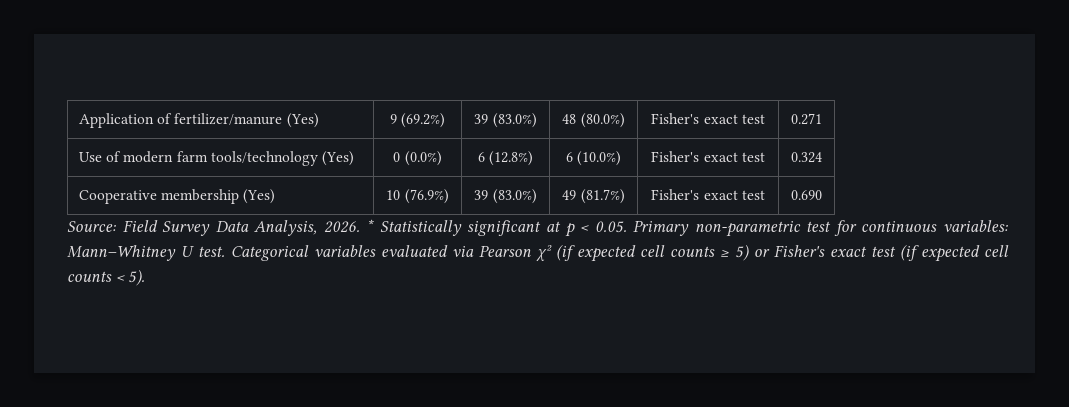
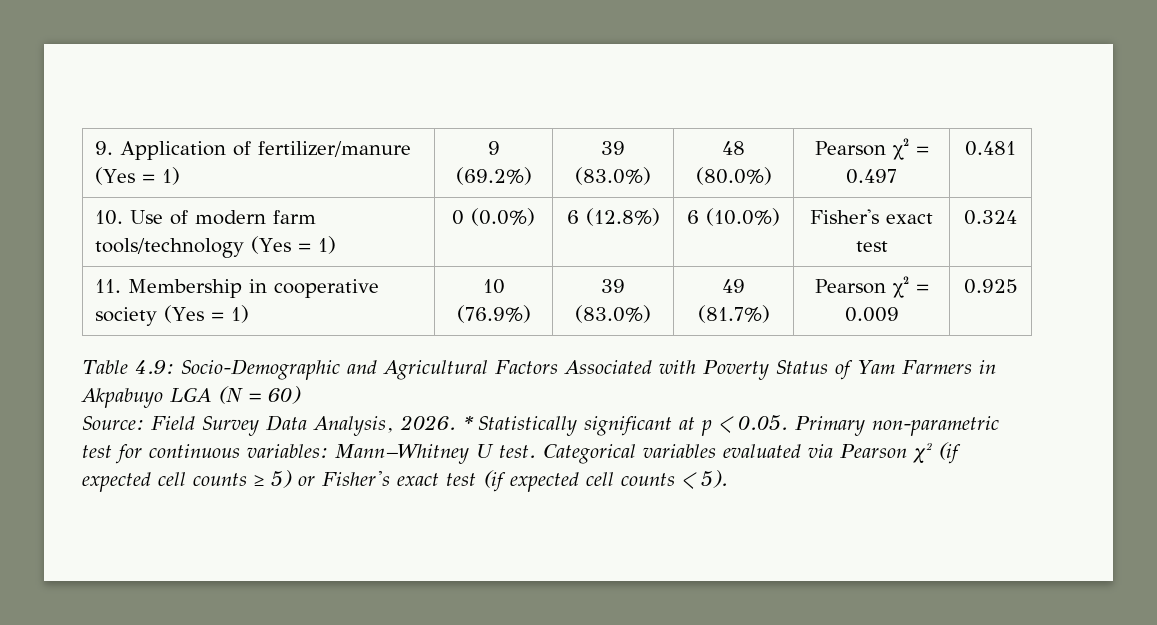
- Application of fertilizer/manure (Yes) | 9 (69.2%) | 39 (83.0%) | 48 (80.0%) | Fisher's exact test | 0.271
- Use of modern farm tools/technology (Yes) | 0 (0.0%) | 6 (12.8%) | 6 (10.0%) | Fisher's exact test | 0.324
+ 9. Application of fertilizer/manure (Yes = 1) | 9 (69.2%) | 39 (83.0%) | 48 (80.0%) | Pearson χ² = 0.497 | 0.481
+ 10. Use of modern farm tools/technology (Yes = 1) | 0 (0.0%) | 6 (12.8%) | 6 (10.0%) | Fisher's exact test | 0.324
- Cooperative membership (Yes) | 10 (76.9%) | 39 (83.0%) | 49 (81.7%) | Fisher's exact test | 0.690
+ 11. Membership in cooperative society (Yes = 1) | 10 (76.9%) | 39 (83.0%) | 49 (81.7%) | Pearson χ² = 0.009 | 0.925
+ Table 4.9: Socio-Demographic and Agricultural Factors Associated with Poverty Status of Yam Farmers in Akpabuyo LGA (N = 60)

